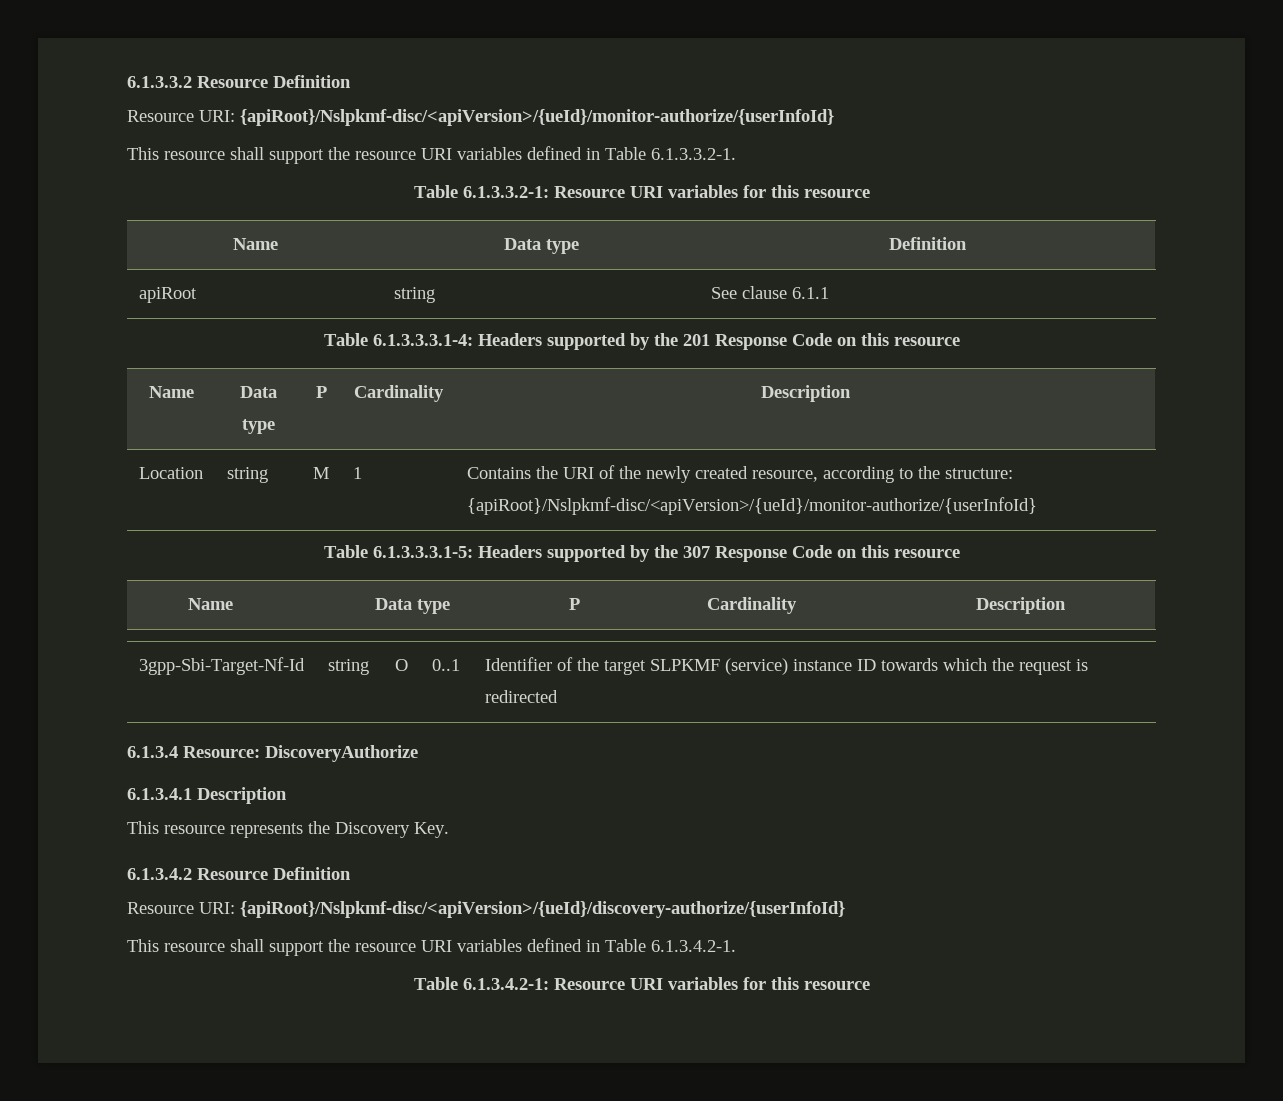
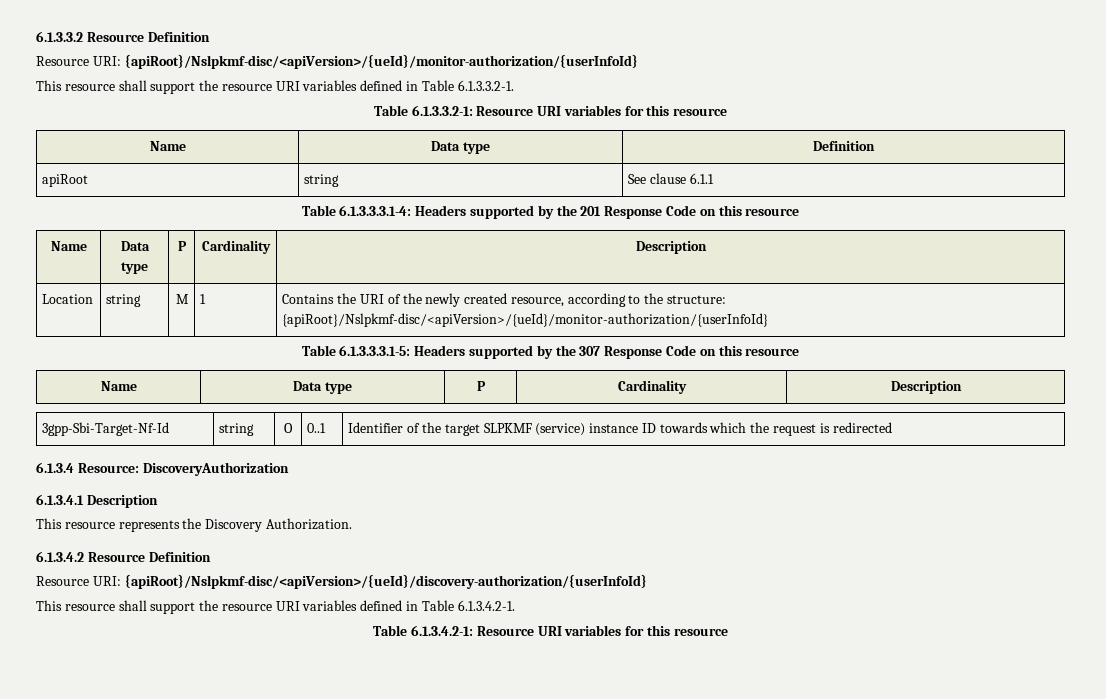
- Resource URI: {apiRoot}/Nslpkmf-disc/<apiVersion>/{ueId}/monitor-authorize/{userInfoId}
+ Resource URI: {apiRoot}/Nslpkmf-disc/<apiVersion>/{ueId}/monitor-authorization/{userInfoId}
- Location | string | M | 1 | Contains the URI of the newly created resource, according to the structure: {apiRoot}/Nslpkmf-disc/<apiVersion>/{ueId}/monitor-authorize/{userInfoId}
+ Location | string | M | 1 | Contains the URI of the newly created resource, according to the structure: {apiRoot}/Nslpkmf-disc/<apiVersion>/{ueId}/monitor-authorization/{userInfoId}
- 6.1.3.4 Resource: DiscoveryAuthorize
+ 6.1.3.4 Resource: DiscoveryAuthorization
- This resource represents the Discovery Key.
+ This resource represents the Discovery Authorization.
- Resource URI: {apiRoot}/Nslpkmf-disc/<apiVersion>/{ueId}/discovery-authorize/{userInfoId}
+ Resource URI: {apiRoot}/Nslpkmf-disc/<apiVersion>/{ueId}/discovery-authorization/{userInfoId}

